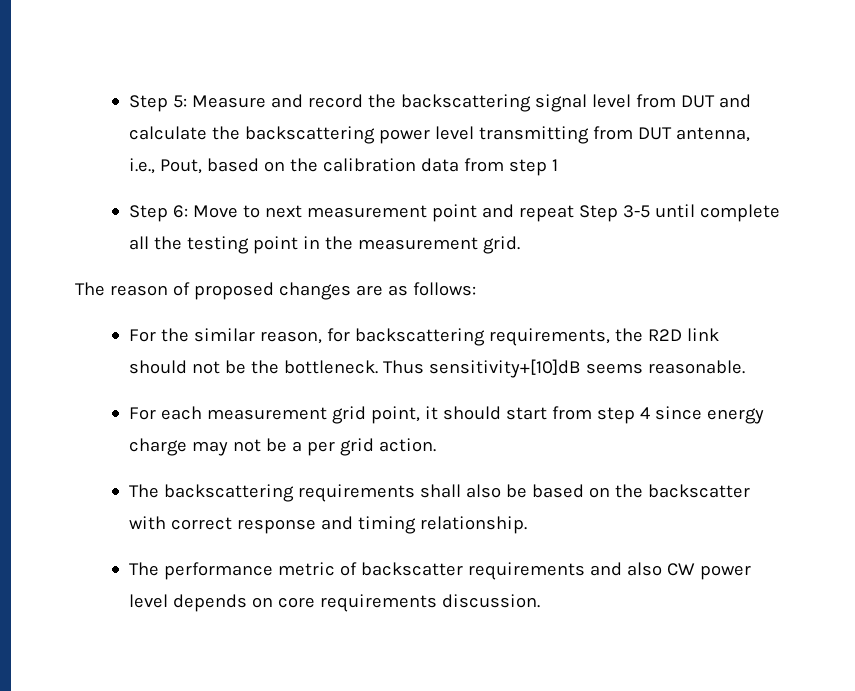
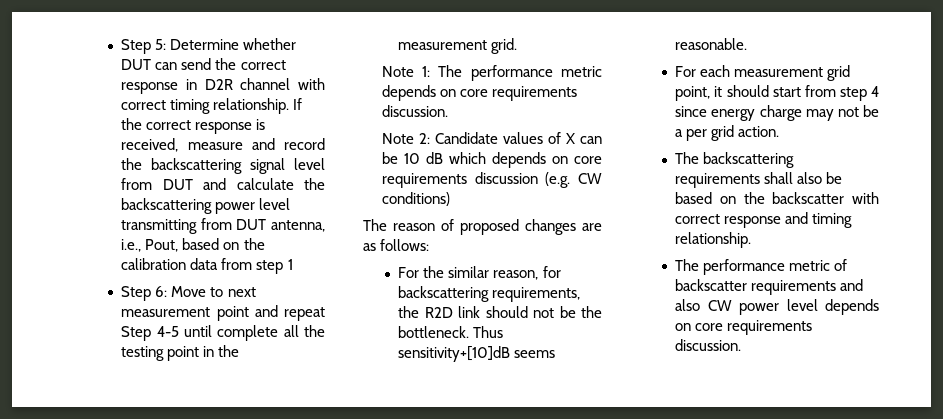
- Step 5: Measure and record the backscattering signal level from DUT and calculate the backscattering power level transmitting from DUT antenna, i.e., Pout, based on the calibration data from step 1
+ Step 5: Determine whether DUT can send the correct response in D2R channel with correct timing relationship. If the correct response is received, measure and record the backscattering signal level from DUT and calculate the backscattering power level transmitting from DUT antenna, i.e., Pout, based on the calibration data from step 1
- Step 6: Move to next measurement point and repeat Step 3-5 until complete all the testing point in the measurement grid.
+ Step 6: Move to next measurement point and repeat Step 4-5 until complete all the testing point in the measurement grid.
+ Note 1: The performance metric depends on core requirements discussion.
+ Note 2: Candidate values of X can be 10 dB which depends on core requirements discussion (e.g. CW conditions)

